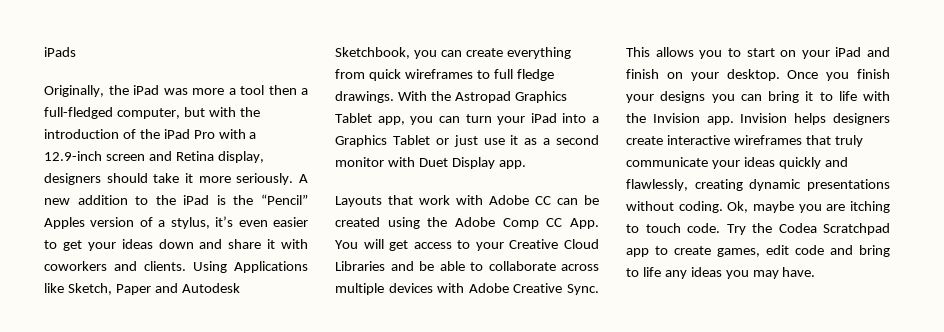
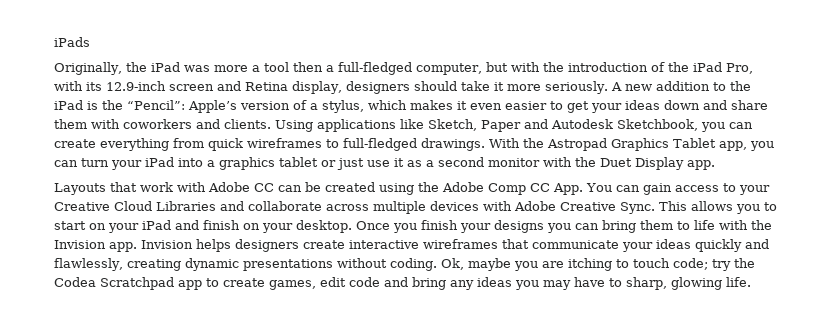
- Originally, the iPad was more a tool then a full-fledged computer, but with the introduction of the iPad Pro with a 12.9-inch screen and Retina display, designers should take it more seriously.
+ Originally, the iPad was more a tool then a full-fledged computer, but with the introduction of the iPad Pro, with its 12.9-inch screen and Retina display, designers should take it more seriously.
- A new addition to the iPad is the “Pencil” Apples version of a stylus, it’s even easier to get your ideas down and share it with coworkers and clients.
+ A new addition to the iPad is the “Pencil”: Apple’s version of a stylus, which makes it even easier to get your ideas down and share them with coworkers and clients.
- Using Applications like Sketch, Paper and Autodesk Sketchbook, you can create everything from quick wireframes to full fledge drawings.
+ Using applications like Sketch, Paper and Autodesk Sketchbook, you can create everything from quick wireframes to full-fledged drawings.
- With the Astropad Graphics Tablet app, you can turn your iPad into a Graphics Tablet or just use it as a second monitor with Duet Display app.
+ With the Astropad Graphics Tablet app, you can turn your iPad into a graphics tablet or just use it as a second monitor with the Duet Display app.
- Layouts that work with Adobe CC can be created using the Adobe Comp CC App. You will get access to your Creative Cloud Libraries and be able to collaborate across multiple devices with Adobe Creative Sync.
+ Layouts that work with Adobe CC can be created using the Adobe Comp CC App. You can gain access to your Creative Cloud Libraries and collaborate across multiple devices with Adobe Creative Sync.
- Once you finish your designs you can bring it to life with the Invision app.
+ Once you finish your designs you can bring them to life with the Invision app.
- Invision helps designers create interactive wireframes that truly communicate your ideas quickly and flawlessly, creating dynamic presentations without coding.
+ Invision helps designers create interactive wireframes that communicate your ideas quickly and flawlessly, creating dynamic presentations without coding.
- Ok, maybe you are itching to touch code. Try the Codea Scratchpad app to create games, edit code and bring to life any ideas you may have.
+ Ok, maybe you are itching to touch code; try the Codea Scratchpad app to create games, edit code and bring any ideas you may have to sharp, glowing life.

